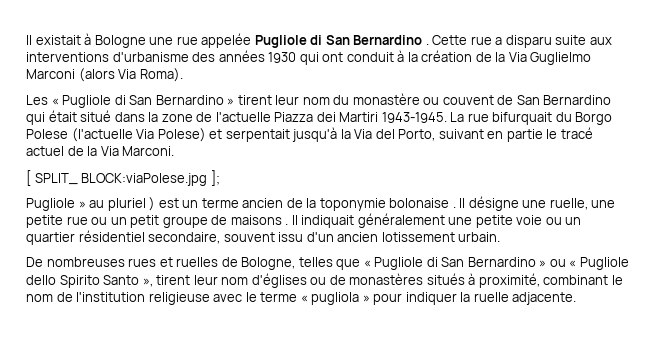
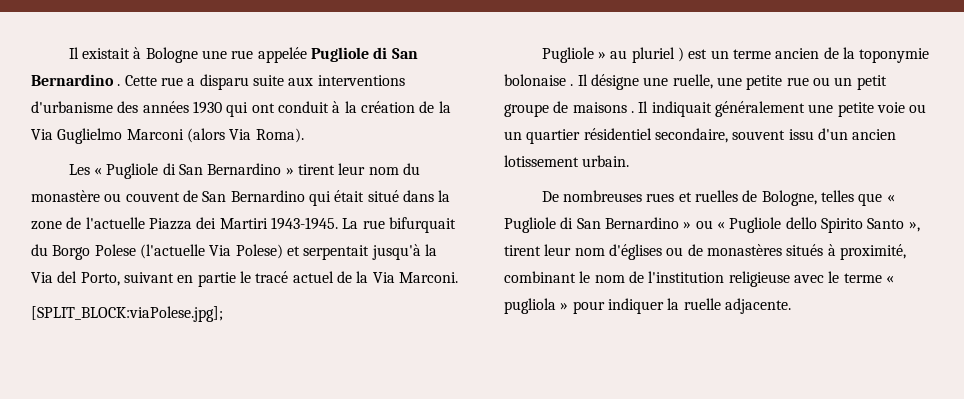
- [ SPLIT_ BLOCK:viaPolese.jpg ];
+ [SPLIT_BLOCK:viaPolese.jpg];

